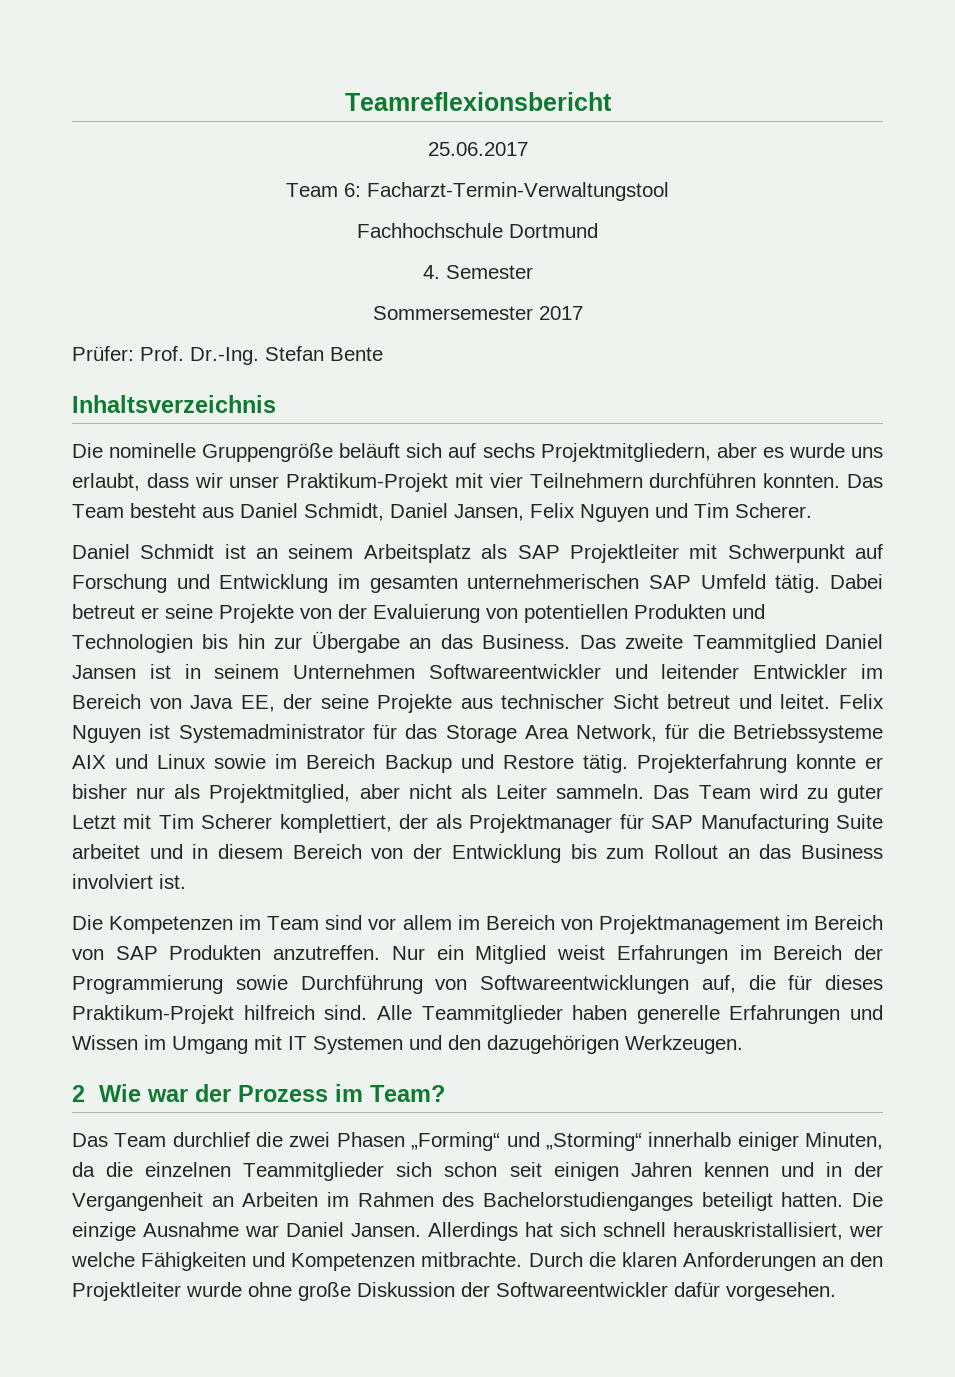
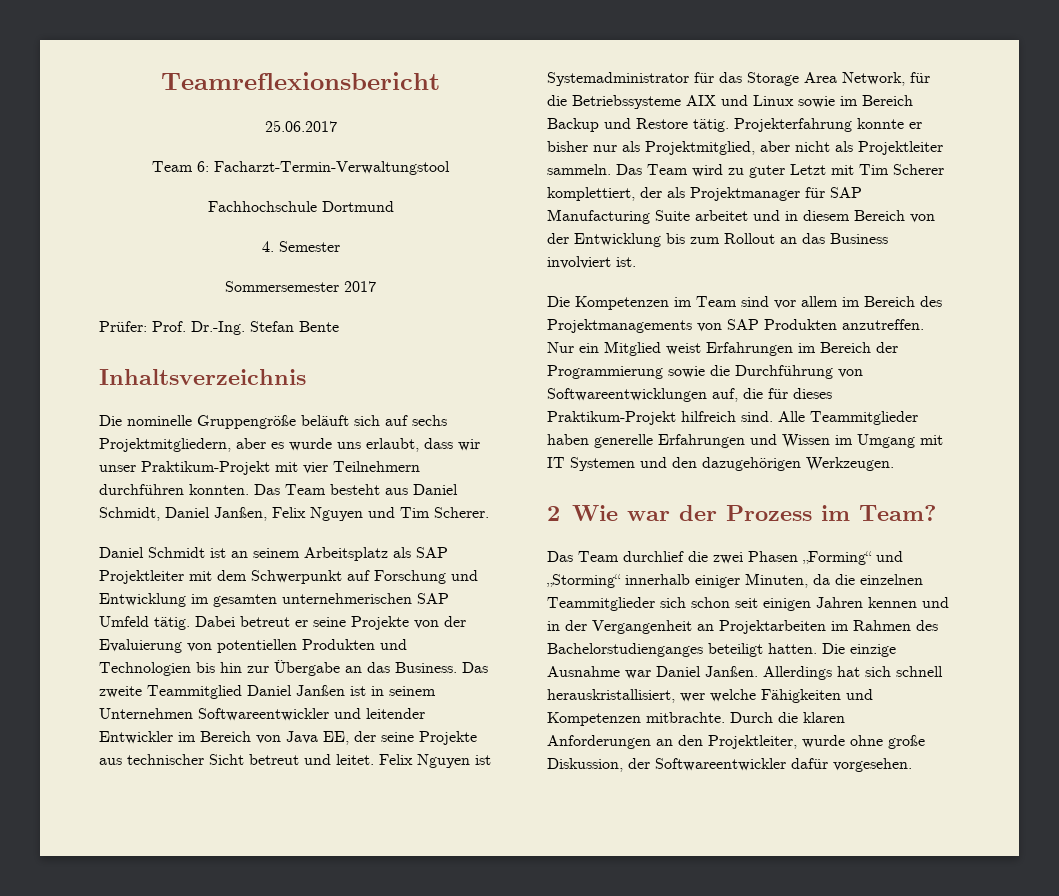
- Das Team besteht aus Daniel Schmidt, Daniel Jansen, Felix Nguyen und Tim Scherer.
+ Das Team besteht aus Daniel Schmidt, Daniel Janßen, Felix Nguyen und Tim Scherer.
- Daniel Schmidt ist an seinem Arbeitsplatz als SAP Projektleiter mit Schwerpunkt auf Forschung und Entwicklung im gesamten unternehmerischen SAP Umfeld tätig.
+ Daniel Schmidt ist an seinem Arbeitsplatz als SAP Projektleiter mit dem Schwerpunkt auf Forschung und Entwicklung im gesamten unternehmerischen SAP Umfeld tätig.
- Das zweite Teammitglied Daniel Jansen ist in seinem Unternehmen Softwareentwickler und leitender Entwickler im Bereich von Java EE, der seine Projekte aus technischer Sicht betreut und leitet.
+ Das zweite Teammitglied Daniel Janßen ist in seinem Unternehmen Softwareentwickler und leitender Entwickler im Bereich von Java EE, der seine Projekte aus technischer Sicht betreut und leitet.
- Projekterfahrung konnte er bisher nur als Projektmitglied, aber nicht als Leiter sammeln.
+ Projekterfahrung konnte er bisher nur als Projektmitglied, aber nicht als Projektleiter sammeln.
- Die Kompetenzen im Team sind vor allem im Bereich von Projektmanagement im Bereich von SAP Produkten anzutreffen.
+ Die Kompetenzen im Team sind vor allem im Bereich des Projektmanagements von SAP Produkten anzutreffen.
- Nur ein Mitglied weist Erfahrungen im Bereich der Programmierung sowie Durchführung von Softwareentwicklungen auf, die für dieses Praktikum-Projekt hilfreich sind.
+ Nur ein Mitglied weist Erfahrungen im Bereich der Programmierung sowie die Durchführung von Softwareentwicklungen auf, die für dieses Praktikum-Projekt hilfreich sind.
- Das Team durchlief die zwei Phasen „Forming“ und „Storming“ innerhalb einiger Minuten, da die einzelnen Teammitglieder sich schon seit einigen Jahren kennen und in der Vergangenheit an Arbeiten im Rahmen des Bachelorstudienganges beteiligt hatten.
+ Das Team durchlief die zwei Phasen „Forming“ und „Storming“ innerhalb einiger Minuten, da die einzelnen Teammitglieder sich schon seit einigen Jahren kennen und in der Vergangenheit an Projektarbeiten im Rahmen des Bachelorstudienganges beteiligt hatten.
- Die einzige Ausnahme war Daniel Jansen.
+ Die einzige Ausnahme war Daniel Janßen.
- Durch die klaren Anforderungen an den Projektleiter wurde ohne große Diskussion der Softwareentwickler dafür vorgesehen.
+ Durch die klaren Anforderungen an den Projektleiter, wurde ohne große Diskussion, der Softwareentwickler dafür vorgesehen.

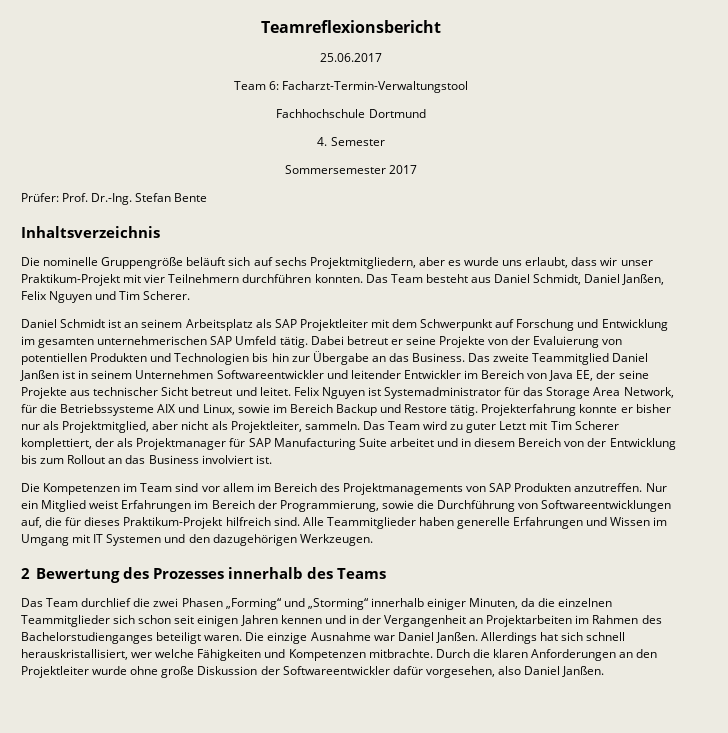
- Felix Nguyen ist Systemadministrator für das Storage Area Network, für die Betriebssysteme AIX und Linux sowie im Bereich Backup und Restore tätig.
+ Felix Nguyen ist Systemadministrator für das Storage Area Network, für die Betriebssysteme AIX und Linux, sowie im Bereich Backup und Restore tätig.
- Projekterfahrung konnte er bisher nur als Projektmitglied, aber nicht als Projektleiter sammeln.
+ Projekterfahrung konnte er bisher nur als Projektmitglied, aber nicht als Projektleiter, sammeln.
- Nur ein Mitglied weist Erfahrungen im Bereich der Programmierung sowie die Durchführung von Softwareentwicklungen auf, die für dieses Praktikum-Projekt hilfreich sind.
+ Nur ein Mitglied weist Erfahrungen im Bereich der Programmierung, sowie die Durchführung von Softwareentwicklungen auf, die für dieses Praktikum-Projekt hilfreich sind.
- 2 Wie war der Prozess im Team?
+ 2 Bewertung des Prozesses innerhalb des Teams
- Das Team durchlief die zwei Phasen „Forming“ und „Storming“ innerhalb einiger Minuten, da die einzelnen Teammitglieder sich schon seit einigen Jahren kennen und in der Vergangenheit an Projektarbeiten im Rahmen des Bachelorstudienganges beteiligt hatten.
+ Das Team durchlief die zwei Phasen „Forming“ und „Storming“ innerhalb einiger Minuten, da die einzelnen Teammitglieder sich schon seit einigen Jahren kennen und in der Vergangenheit an Projektarbeiten im Rahmen des Bachelorstudienganges beteiligt waren.
- Durch die klaren Anforderungen an den Projektleiter, wurde ohne große Diskussion, der Softwareentwickler dafür vorgesehen.
+ Durch die klaren Anforderungen an den Projektleiter wurde ohne große Diskussion der Softwareentwickler dafür vorgesehen, also Daniel Janßen.

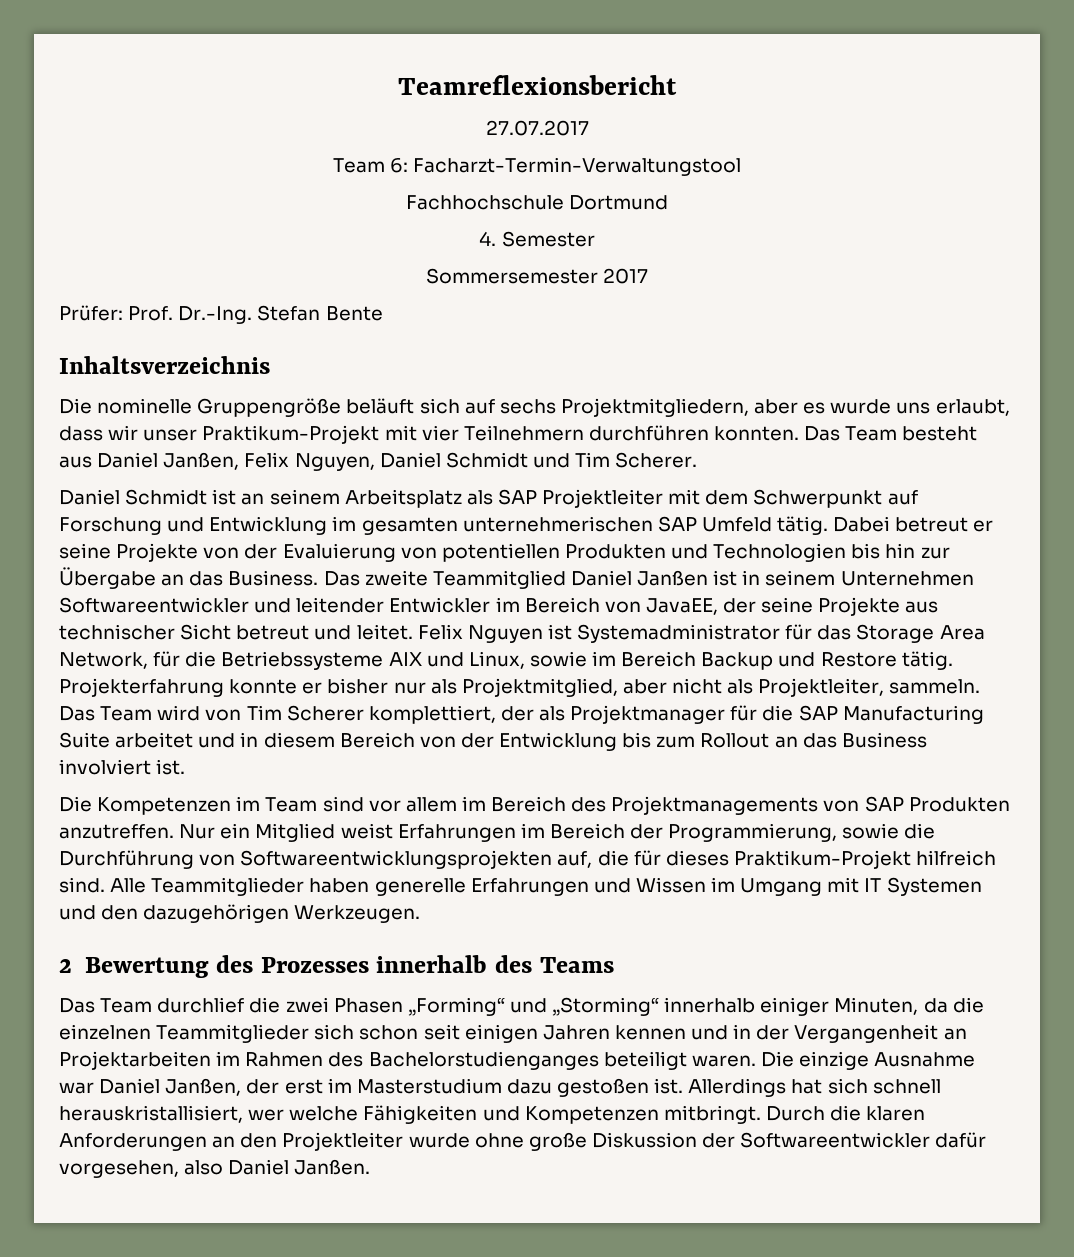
- 25.06.2017
+ 27.07.2017
- Das Team besteht aus Daniel Schmidt, Daniel Janßen, Felix Nguyen und Tim Scherer.
+ Das Team besteht aus Daniel Janßen, Felix Nguyen, Daniel Schmidt und Tim Scherer.
- Das zweite Teammitglied Daniel Janßen ist in seinem Unternehmen Softwareentwickler und leitender Entwickler im Bereich von Java EE, der seine Projekte aus technischer Sicht betreut und leitet.
+ Das zweite Teammitglied Daniel Janßen ist in seinem Unternehmen Softwareentwickler und leitender Entwickler im Bereich von JavaEE, der seine Projekte aus technischer Sicht betreut und leitet.
- Das Team wird zu guter Letzt mit Tim Scherer komplettiert, der als Projektmanager für SAP Manufacturing Suite arbeitet und in diesem Bereich von der Entwicklung bis zum Rollout an das Business involviert ist.
+ Das Team wird von Tim Scherer komplettiert, der als Projektmanager für die SAP Manufacturing Suite arbeitet und in diesem Bereich von der Entwicklung bis zum Rollout an das Business involviert ist.
- Nur ein Mitglied weist Erfahrungen im Bereich der Programmierung, sowie die Durchführung von Softwareentwicklungen auf, die für dieses Praktikum-Projekt hilfreich sind.
+ Nur ein Mitglied weist Erfahrungen im Bereich der Programmierung, sowie die Durchführung von Softwareentwicklungsprojekten auf, die für dieses Praktikum-Projekt hilfreich sind.
- Die einzige Ausnahme war Daniel Janßen.
+ Die einzige Ausnahme war Daniel Janßen, der erst im Masterstudium dazu gestoßen ist.
- Allerdings hat sich schnell herauskristallisiert, wer welche Fähigkeiten und Kompetenzen mitbrachte.
+ Allerdings hat sich schnell herauskristallisiert, wer welche Fähigkeiten und Kompetenzen mitbringt.

